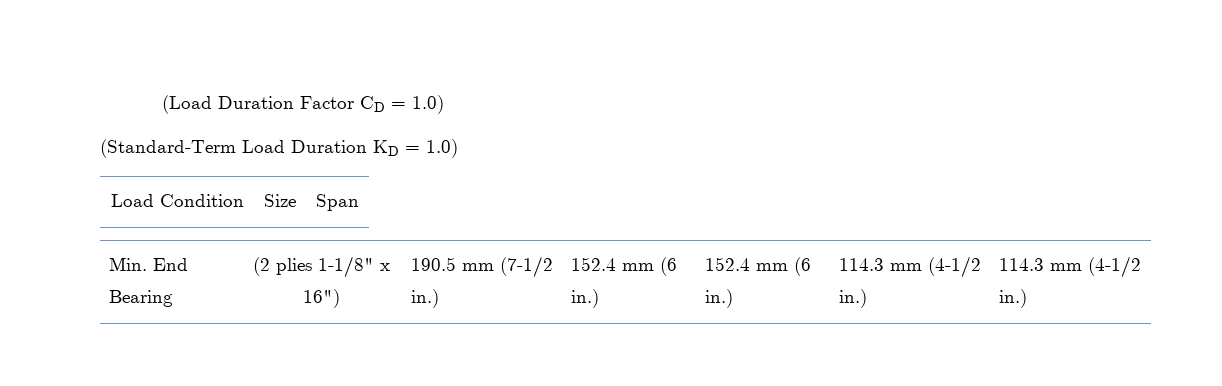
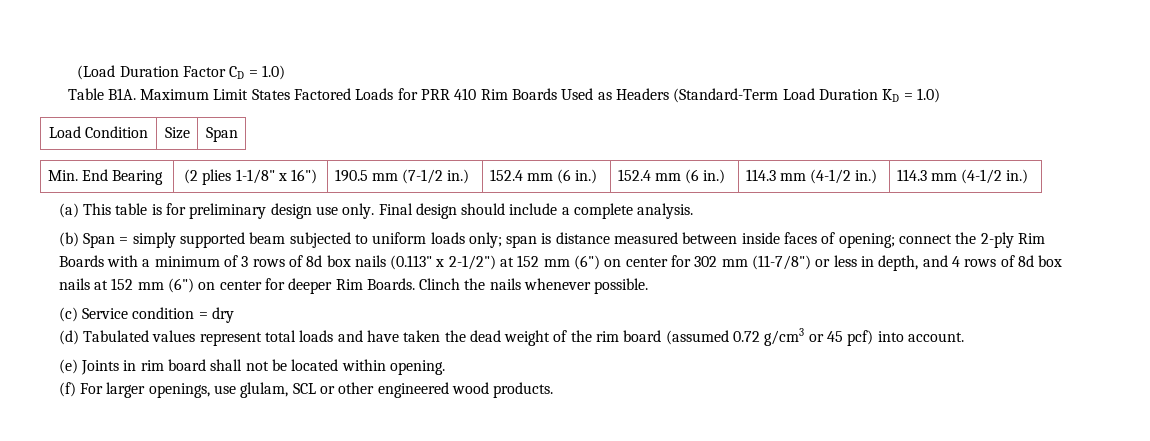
- (Standard-Term Load Duration KD = 1.0)
+ Table B1A. Maximum Limit States Factored Loads for PRR 410 Rim Boards Used as Headers (Standard-Term Load Duration KD = 1.0)
+ (a) This table is for preliminary design use only. Final design should include a complete analysis.
+ (b) Span = simply supported beam subjected to uniform loads only; span is distance measured between inside faces of opening; connect the 2-ply Rim Boards with a minimum of 3 rows of 8d box nails (0.113" x 2-1/2") at 152 mm (6") on center for 302 mm (11-7/8") or less in depth, and 4 rows of 8d box nails at 152 mm (6") on center for deeper Rim Boards. Clinch the nails whenever possible.
+ (c) Service condition = dry
+ (d) Tabulated values represent total loads and have taken the dead weight of the rim board (assumed 0.72 g/cm3 or 45 pcf) into account.
+ (e) Joints in rim board shall not be located within opening.
+ (f) For larger openings, use glulam, SCL or other engineered wood products.

